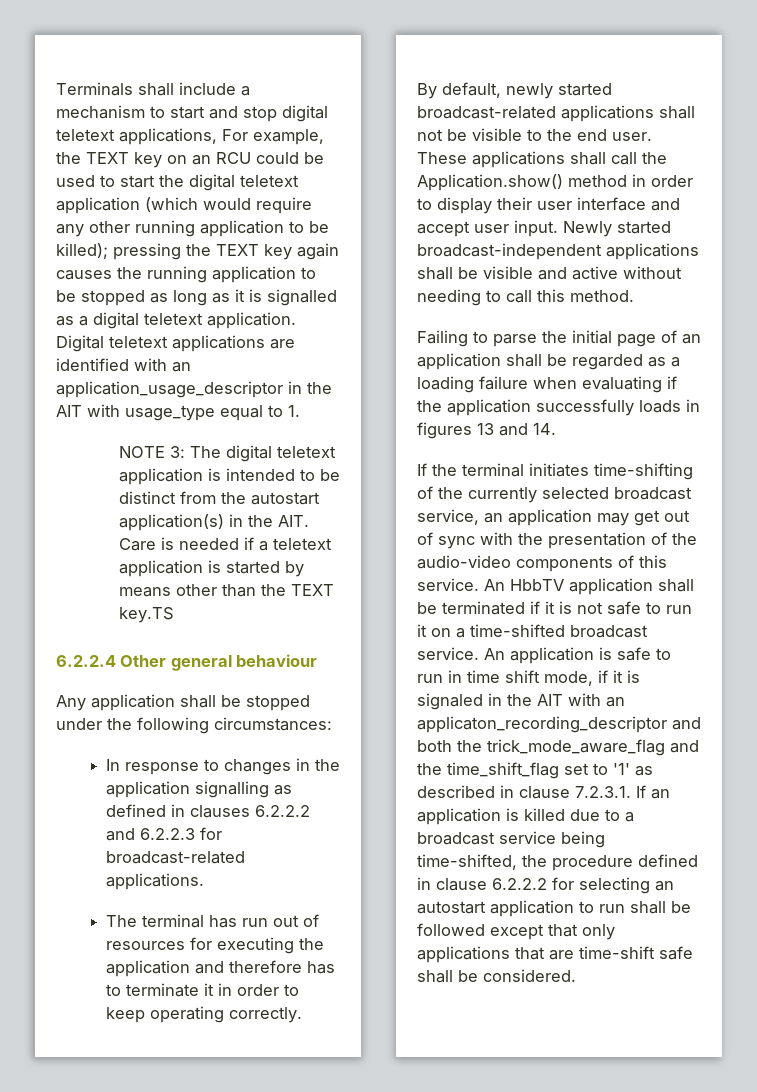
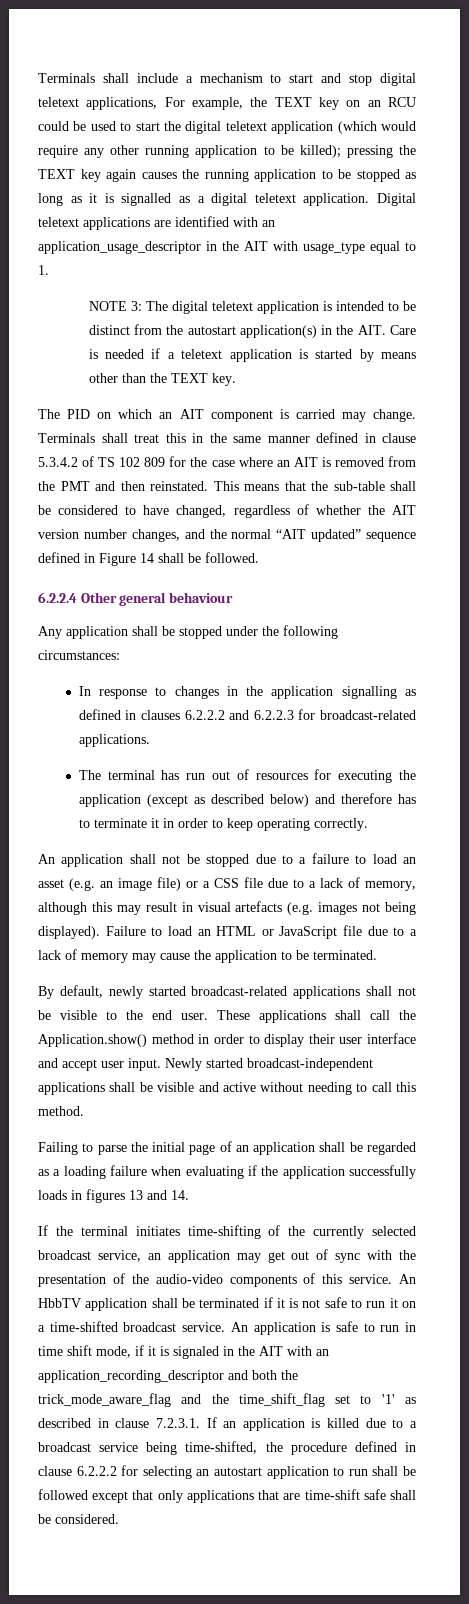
- NOTE 3: The digital teletext application is intended to be distinct from the autostart application(s) in the AIT. Care is needed if a teletext application is started by means other than the TEXT key.TS
+ NOTE 3: The digital teletext application is intended to be distinct from the autostart application(s) in the AIT. Care is needed if a teletext application is started by means other than the TEXT key.
+ The PID on which an AIT component is carried may change. Terminals shall treat this in the same manner defined in clause 5.3.4.2 of TS 102 809 for the case where an AIT is removed from the PMT and then reinstated. This means that the sub-table shall be considered to have changed, regardless of whether the AIT version number changes, and the normal “AIT updated” sequence defined in Figure 14 shall be followed.
- The terminal has run out of resources for executing the application and therefore has to terminate it in order to keep operating correctly.
+ The terminal has run out of resources for executing the application (except as described below) and therefore has to terminate it in order to keep operating correctly.
+ An application shall not be stopped due to a failure to load an asset (e.g. an image file) or a CSS file due to a lack of memory, although this may result in visual artefacts (e.g. images not being displayed). Failure to load an HTML or JavaScript file due to a lack of memory may cause the application to be terminated.
- An application is safe to run in time shift mode, if it is signaled in the AIT with an applicaton_recording_descriptor and both the trick_mode_aware_flag and the time_shift_flag set to '1' as described in clause 7.2.3.1. If an application is killed due to a broadcast service being time-shifted, the procedure defined in clause 6.2.2.2 for selecting an autostart application to run shall be followed except that only applications that are time-shift safe shall be considered.
+ An application is safe to run in time shift mode, if it is signaled in the AIT with an application_recording_descriptor and both the trick_mode_aware_flag and the time_shift_flag set to '1' as described in clause 7.2.3.1. If an application is killed due to a broadcast service being time-shifted, the procedure defined in clause 6.2.2.2 for selecting an autostart application to run shall be followed except that only applications that are time-shift safe shall be considered.

